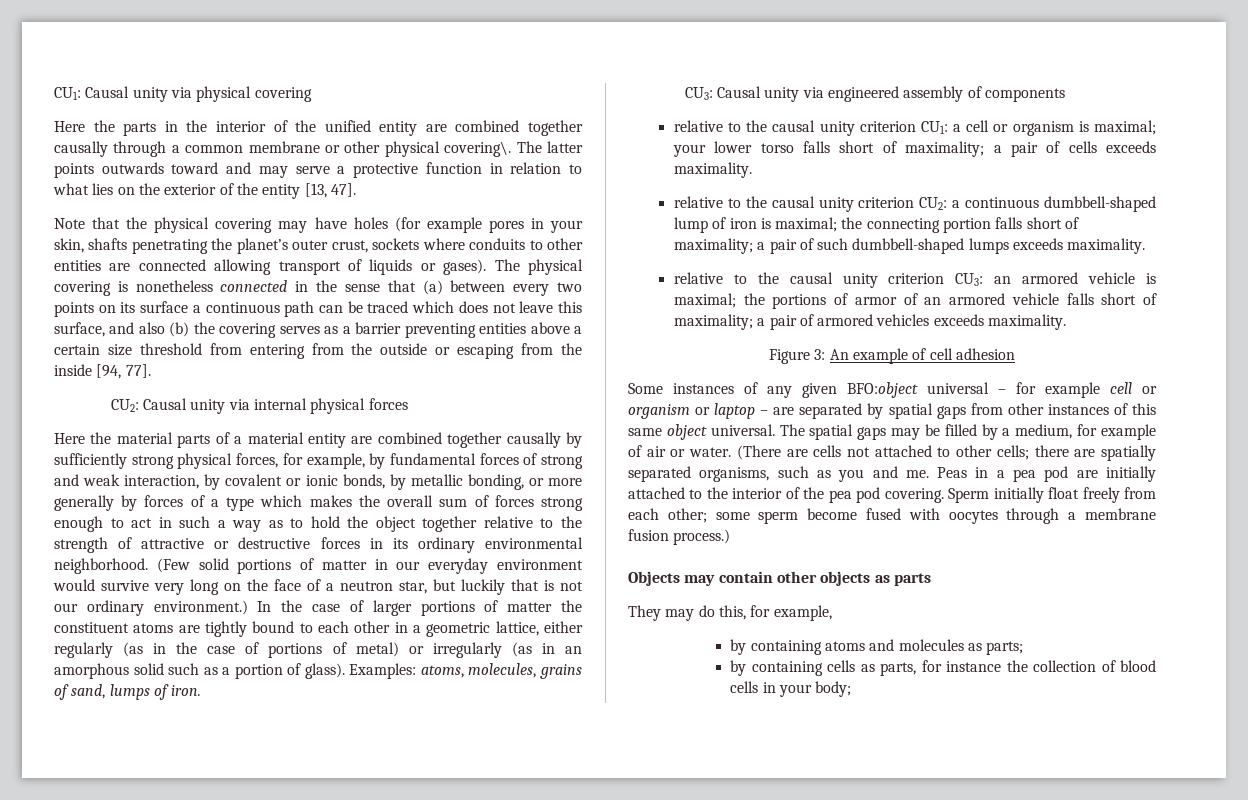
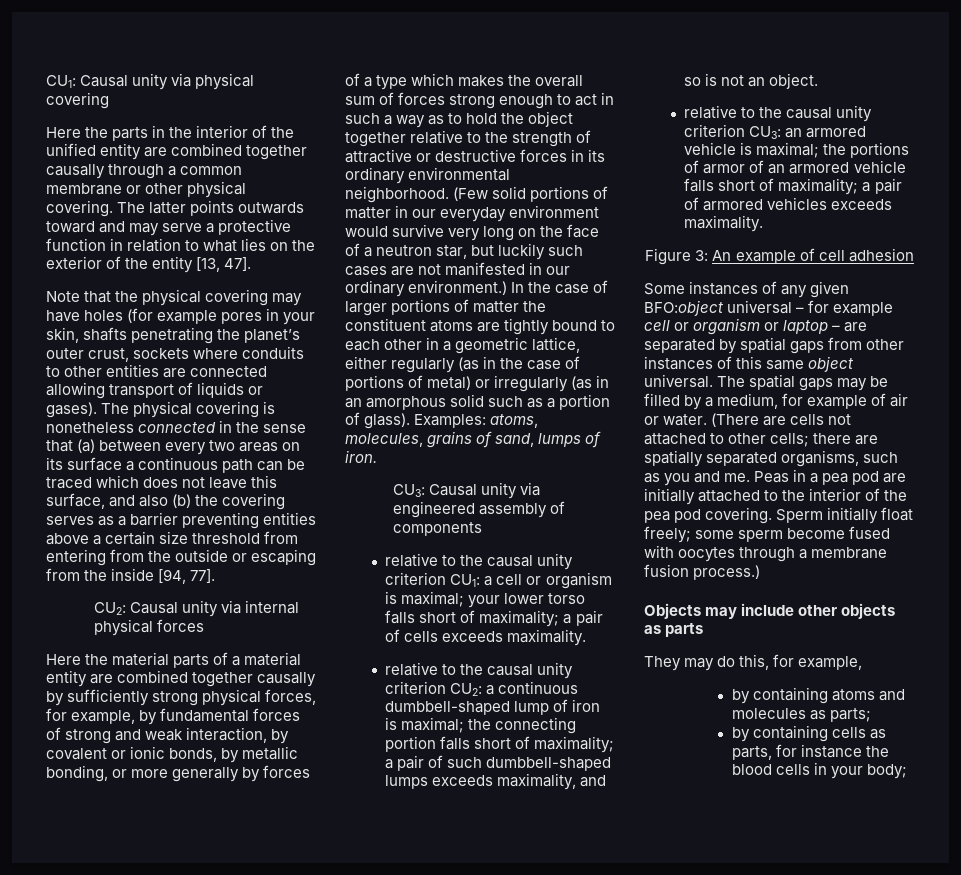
- Here the parts in the interior of the unified entity are combined together causally through a common membrane or other physical covering\.
+ Here the parts in the interior of the unified entity are combined together causally through a common membrane or other physical covering.
- The physical covering is nonetheless connected in the sense that (a) between every two points on its surface a continuous path can be traced which does not leave this surface, and also (b) the covering serves as a barrier preventing entities above a certain size threshold from entering from the outside or escaping from the inside [94, 77].
+ The physical covering is nonetheless connected in the sense that (a) between every two areas on its surface a continuous path can be traced which does not leave this surface, and also (b) the covering serves as a barrier preventing entities above a certain size threshold from entering from the outside or escaping from the inside [94, 77].
- (Few solid portions of matter in our everyday environment would survive very long on the face of a neutron star, but luckily that is not our ordinary environment.)
+ (Few solid portions of matter in our everyday environment would survive very long on the face of a neutron star, but luckily such cases are not manifested in our ordinary environment.)
- relative to the causal unity criterion CU2: a continuous dumbbell-shaped lump of iron is maximal; the connecting portion falls short of maximality; a pair of such dumbbell-shaped lumps exceeds maximality.
+ relative to the causal unity criterion CU2: a continuous dumbbell-shaped lump of iron is maximal; the connecting portion falls short of maximality; a pair of such dumbbell-shaped lumps exceeds maximality, and so is not an object.
- Sperm initially float freely from each other; some sperm become fused with oocytes through a membrane fusion process.)
+ Sperm initially float freely; some sperm become fused with oocytes through a membrane fusion process.)
- Objects may contain other objects as parts
+ Objects may include other objects as parts
- by containing cells as parts, for instance the collection of blood cells in your body;
+ by containing cells as parts, for instance the blood cells in your body;

